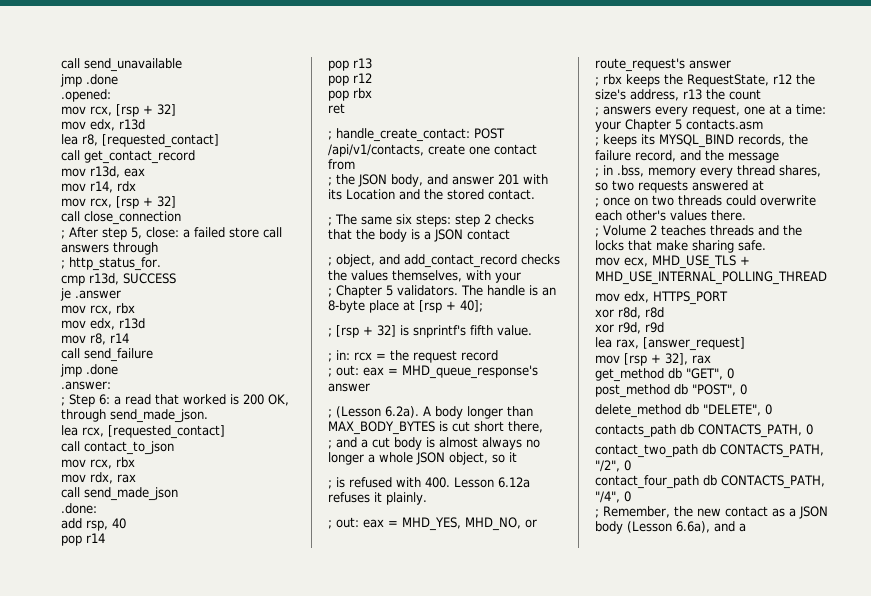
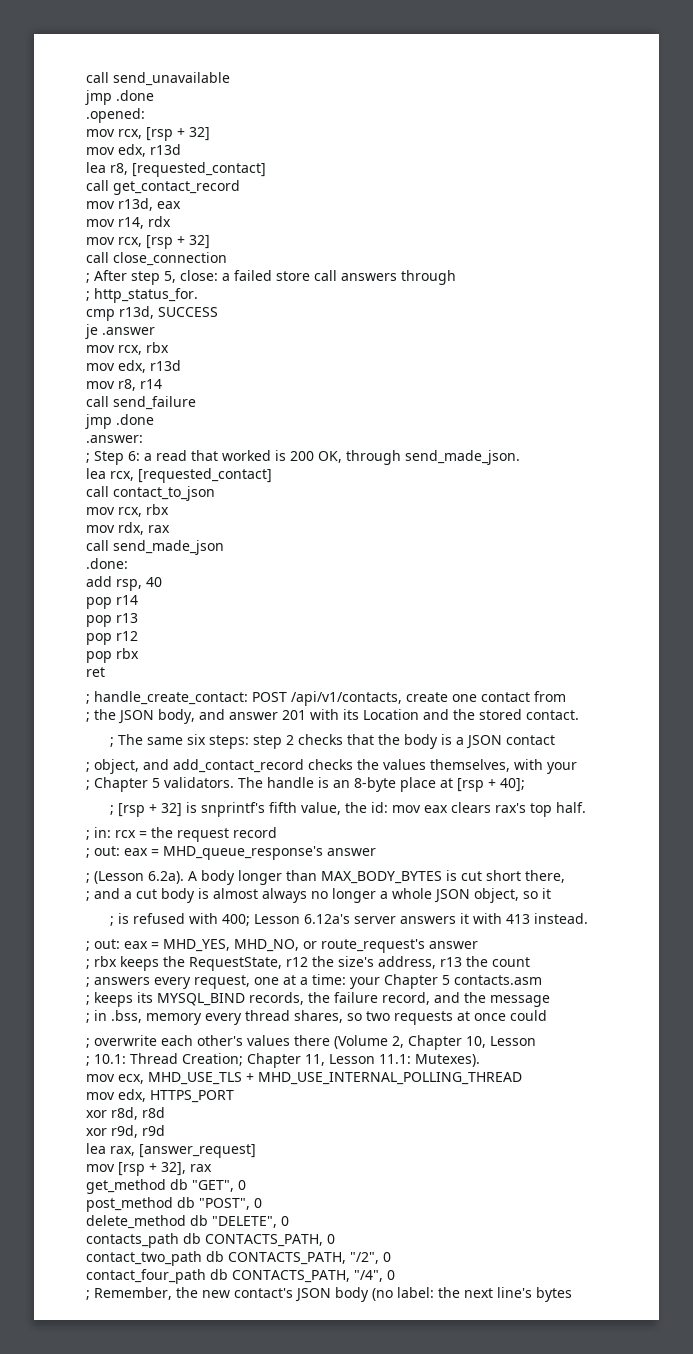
- ; [rsp + 32] is snprintf's fifth value.
+ ; [rsp + 32] is snprintf's fifth value, the id: mov eax clears rax's top half.
- ; is refused with 400. Lesson 6.12a refuses it plainly.
+ ; is refused with 400; Lesson 6.12a's server answers it with 413 instead.
- ; in .bss, memory every thread shares, so two requests answered at
- ; once on two threads could overwrite each other's values there.
- ; Volume 2 teaches threads and the locks that make sharing safe.
+ ; in .bss, memory every thread shares, so two requests at once could
+ ; overwrite each other's values there (Volume 2, Chapter 10, Lesson
+ ; 10.1: Thread Creation; Chapter 11, Lesson 11.1: Mutexes).
- ; Remember, the new contact as a JSON body (Lesson 6.6a), and a
+ ; Remember, the new contact's JSON body (no label: the next line's bytes

